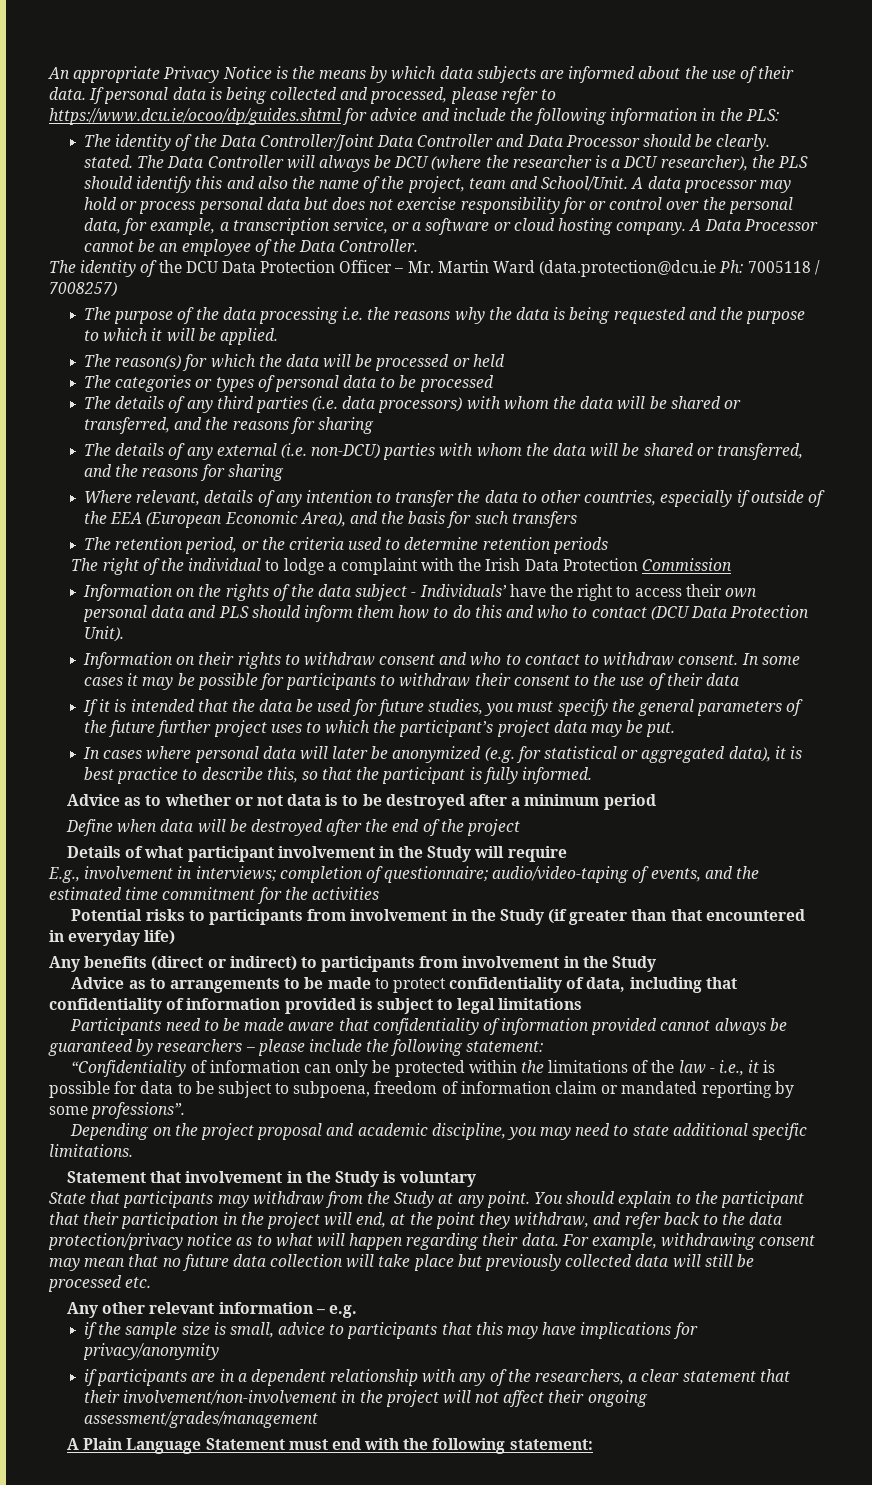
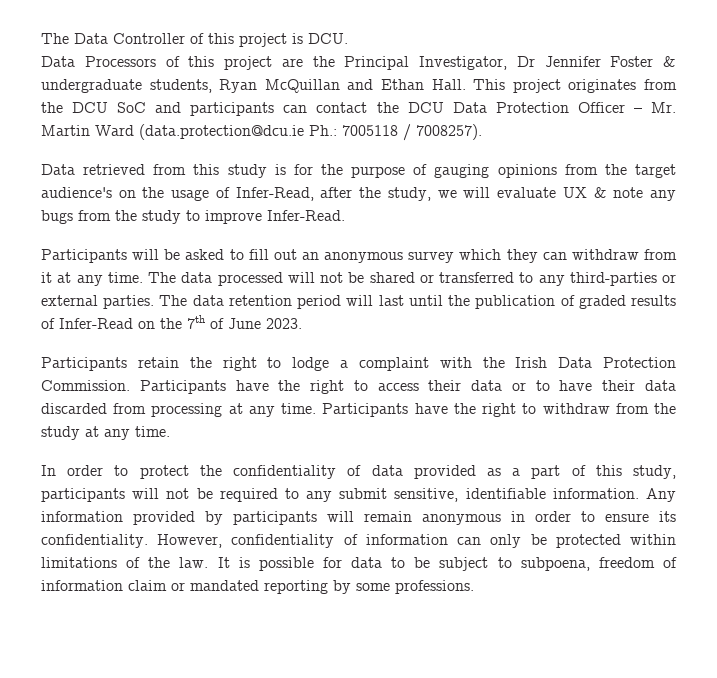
- An appropriate Privacy Notice is the means by which data subjects are informed about the use of their data. If personal data is being collected and processed, please refer to https://www.dcu.ie/ocoo/dp/guides.shtml for advice and include the following information in the PLS:
- The identity of the Data Controller/Joint Data Controller and Data Processor should be clearly. stated. The Data Controller will always be DCU (where the researcher is a DCU researcher), the PLS should identify this and also the name of the project, team and School/Unit. A data processor may hold or process personal data but does not exercise responsibility for or control over the personal data, for example, a transcription service, or a software or cloud hosting company. A Data Processor cannot be an employee of the Data Controller.
- The identity of the DCU Data Protection Officer – Mr. Martin Ward (data.protection@dcu.ie Ph: 7005118 / 7008257)
- The purpose of the data processing i.e. the reasons why the data is being requested and the purpose to which it will be applied.
- The reason(s) for which the data will be processed or held
- The categories or types of personal data to be processed
- The details of any third parties (i.e. data processors) with whom the data will be shared or transferred, and the reasons for sharing
- The details of any external (i.e. non-DCU) parties with whom the data will be shared or transferred, and the reasons for sharing
- Where relevant, details of any intention to transfer the data to other countries, especially if outside of the EEA (European Economic Area), and the basis for such transfers
- The retention period, or the criteria used to determine retention periods
- The right of the individual to lodge a complaint with the Irish Data Protection Commission
- Information on the rights of the data subject - Individuals’ have the right to access their own personal data and PLS should inform them how to do this and who to contact (DCU Data Protection Unit).
- Information on their rights to withdraw consent and who to contact to withdraw consent. In some cases it may be possible for participants to withdraw their consent to the use of their data
- If it is intended that the data be used for future studies, you must specify the general parameters of the future further project uses to which the participant’s project data may be put.
- In cases where personal data will later be anonymized (e.g. for statistical or aggregated data), it is best practice to describe this, so that the participant is fully informed.
- Advice as to whether or not data is to be destroyed after a minimum period
- Define when data will be destroyed after the end of the project
- Details of what participant involvement in the Study will require
- E.g., involvement in interviews; completion of questionnaire; audio/video-taping of events, and the estimated time commitment for the activities
- Potential risks to participants from involvement in the Study (if greater than that encountered in everyday life)
- Any benefits (direct or indirect) to participants from involvement in the Study
- Advice as to arrangements to be made to protect confidentiality of data, including that confidentiality of information provided is subject to legal limitations
- Participants need to be made aware that confidentiality of information provided cannot always be guaranteed by researchers – please include the following statement:
- “Confidentiality of information can only be protected within the limitations of the law - i.e., it is possible for data to be subject to subpoena, freedom of information claim or mandated reporting by some professions”.
- Depending on the project proposal and academic discipline, you may need to state additional specific limitations.
- Statement that involvement in the Study is voluntary
- State that participants may withdraw from the Study at any point. You should explain to the participant that their participation in the project will end, at the point they withdraw, and refer back to the data protection/privacy notice as to what will happen regarding their data. For example, withdrawing consent may mean that no future data collection will take place but previously collected data will still be processed etc.
- Any other relevant information – e.g.
- if the sample size is small, advice to participants that this may have implications for privacy/anonymity
- if participants are in a dependent relationship with any of the researchers, a clear statement that their involvement/non-involvement in the project will not affect their ongoing assessment/grades/management
- A Plain Language Statement must end with the following statement:
+ The Data Controller of this project is DCU.
+ Data Processors of this project are the Principal Investigator, Dr Jennifer Foster & undergraduate students, Ryan McQuillan and Ethan Hall. This project originates from the DCU SoC and participants can contact the DCU Data Protection Officer – Mr. Martin Ward (data.protection@dcu.ie Ph.: 7005118 / 7008257).
+ Data retrieved from this study is for the purpose of gauging opinions from the target audience's on the usage of Infer-Read, after the study, we will evaluate UX & note any bugs from the study to improve Infer-Read.
+ Participants will be asked to fill out an anonymous survey which they can withdraw from it at any time. The data processed will not be shared or transferred to any third-parties or external parties. The data retention period will last until the publication of graded results of Infer-Read on the 7th of June 2023.
+ Participants retain the right to lodge a complaint with the Irish Data Protection Commission. Participants have the right to access their data or to have their data discarded from processing at any time. Participants have the right to withdraw from the study at any time.
+ In order to protect the confidentiality of data provided as a part of this study, participants will not be required to any submit sensitive, identifiable information. Any information provided by participants will remain anonymous in order to ensure its confidentiality. However, confidentiality of information can only be protected within limitations of the law. It is possible for data to be subject to subpoena, freedom of information claim or mandated reporting by some professions.

